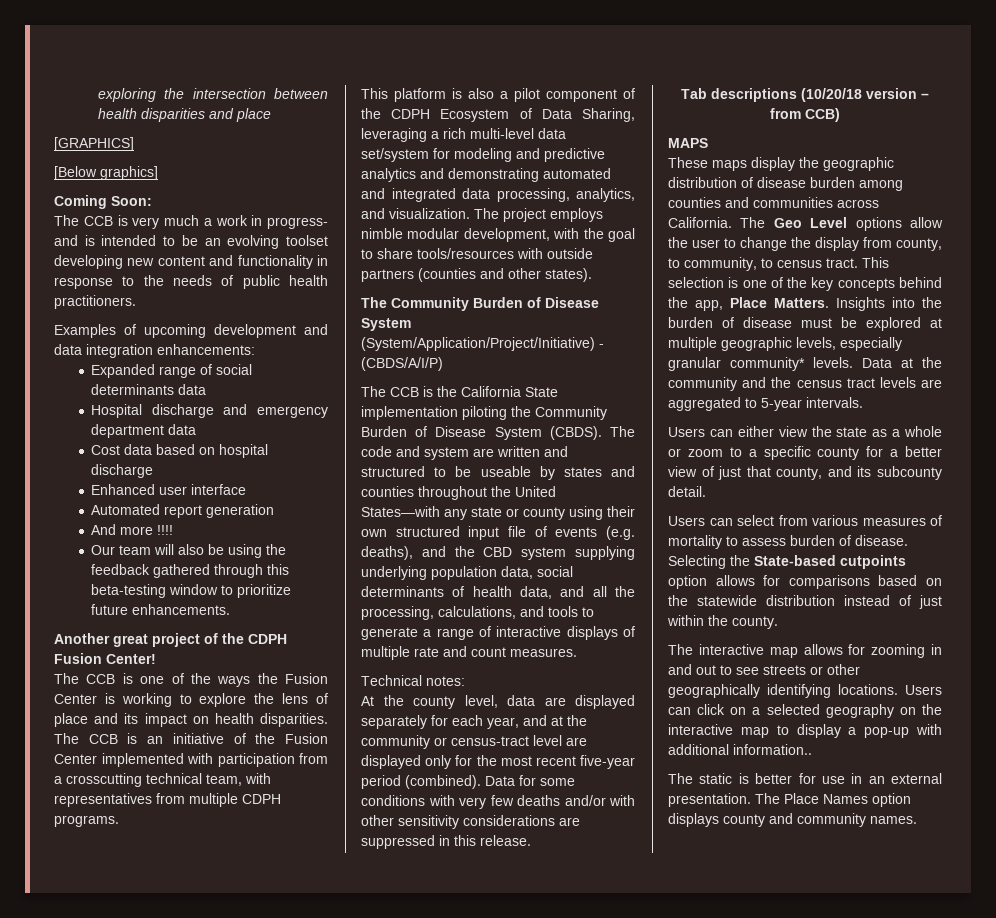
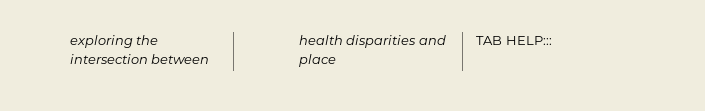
- [GRAPHICS]
- [Below graphics]
- Coming Soon:
- The CCB is very much a work in progress- and is intended to be an evolving toolset developing new content and functionality in response to the needs of public health practitioners.
- Examples of upcoming development and data integration enhancements:
- Expanded range of social determinants data
- Hospital discharge and emergency department data
- Cost data based on hospital discharge
- Enhanced user interface
- Automated report generation
- And more !!!!
- Our team will also be using the feedback gathered through this beta-testing window to prioritize future enhancements.
- Another great project of the CDPH Fusion Center!
- The CCB is one of the ways the Fusion Center is working to explore the lens of place and its impact on health disparities. The CCB is an initiative of the Fusion Center implemented with participation from a crosscutting technical team, with representatives from multiple CDPH programs.
- This platform is also a pilot component of the CDPH Ecosystem of Data Sharing, leveraging a rich multi-level data set/system for modeling and predictive analytics and demonstrating automated and integrated data processing, analytics, and visualization. The project employs nimble modular development, with the goal to share tools/resources with outside partners (counties and other states).
- The Community Burden of Disease System (System/Application/Project/Initiative) - (CBDS/A/I/P)
- The CCB is the California State implementation piloting the Community Burden of Disease System (CBDS). The code and system are written and structured to be useable by states and counties throughout the United States—with any state or county using their own structured input file of events (e.g. deaths), and the CBD system supplying underlying population data, social determinants of health data, and all the processing, calculations, and tools to generate a range of interactive displays of multiple rate and count measures.
- Technical notes:
- At the county level, data are displayed separately for each year, and at the community or census-tract level are displayed only for the most recent five-year period (combined). Data for some conditions with very few deaths and/or with other sensitivity considerations are suppressed in this release.
- Tab descriptions (10/20/18 version – from CCB)
- MAPS
- These maps display the geographic distribution of disease burden among counties and communities across California. The Geo Level options allow the user to change the display from county, to community, to census tract. This selection is one of the key concepts behind the app, Place Matters. Insights into the burden of disease must be explored at multiple geographic levels, especially granular community* levels. Data at the community and the census tract levels are aggregated to 5-year intervals.
- Users can either view the state as a whole or zoom to a specific county for a better view of just that county, and its subcounty detail.
- Users can select from various measures of mortality to assess burden of disease. Selecting the State-based cutpoints option allows for comparisons based on the statewide distribution instead of just within the county.
- The interactive map allows for zooming in and out to see streets or other geographically identifying locations. Users can click on a selected geography on the interactive map to display a pop-up with additional information..
- The static is better for use in an external presentation. The Place Names option displays county and community names.
+ TAB HELP:::

